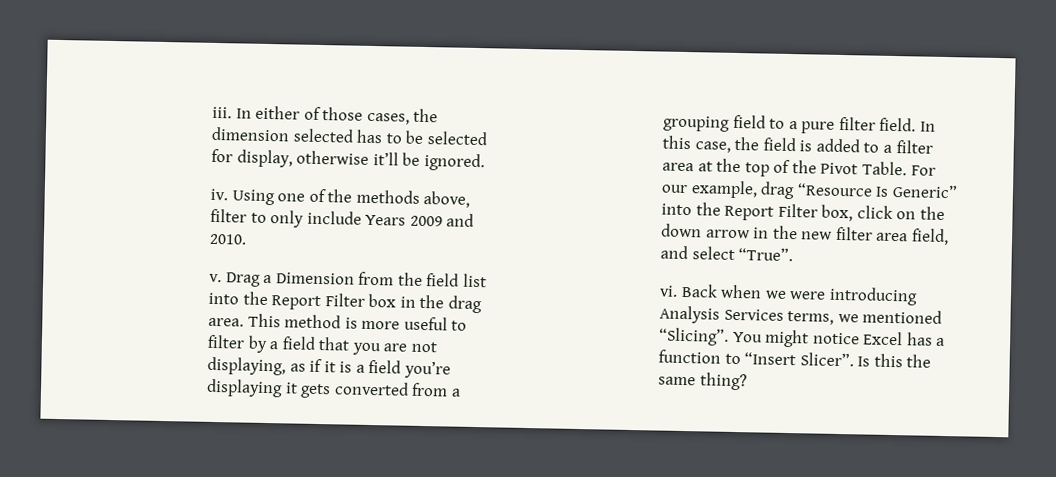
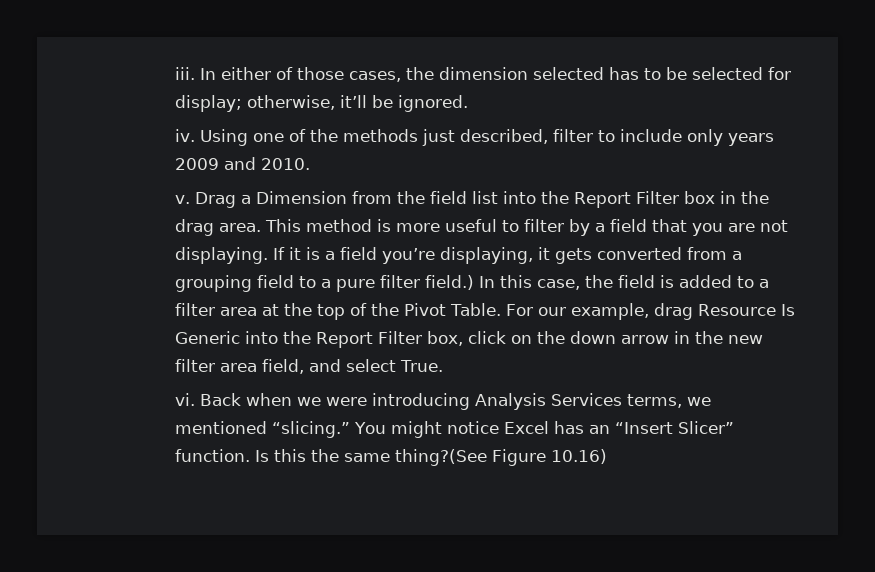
- In either of those cases, the dimension selected has to be selected for display, otherwise it’ll be ignored.
+ In either of those cases, the dimension selected has to be selected for display; otherwise, it’ll be ignored.
- Using one of the methods above, filter to only include Years 2009 and 2010.
+ Using one of the methods just described, filter to include only years 2009 and 2010.
- This method is more useful to filter by a field that you are not displaying, as if it is a field you’re displaying it gets converted from a grouping field to a pure filter field.
+ This method is more useful to filter by a field that you are not displaying. If it is a field you’re displaying, it gets converted from a grouping field to a pure filter field.)
- For our example, drag “Resource Is Generic” into the Report Filter box, click on the down arrow in the new filter area field, and select “True”.
+ For our example, drag Resource Is Generic into the Report Filter box, click on the down arrow in the new filter area field, and select True.
- Back when we were introducing Analysis Services terms, we mentioned “Slicing”.
+ Back when we were introducing Analysis Services terms, we mentioned “slicing.”
- You might notice Excel has a function to “Insert Slicer”.
+ You might notice Excel has an “Insert Slicer” function.
- Is this the same thing?
+ Is this the same thing?(See Figure 10.16)

